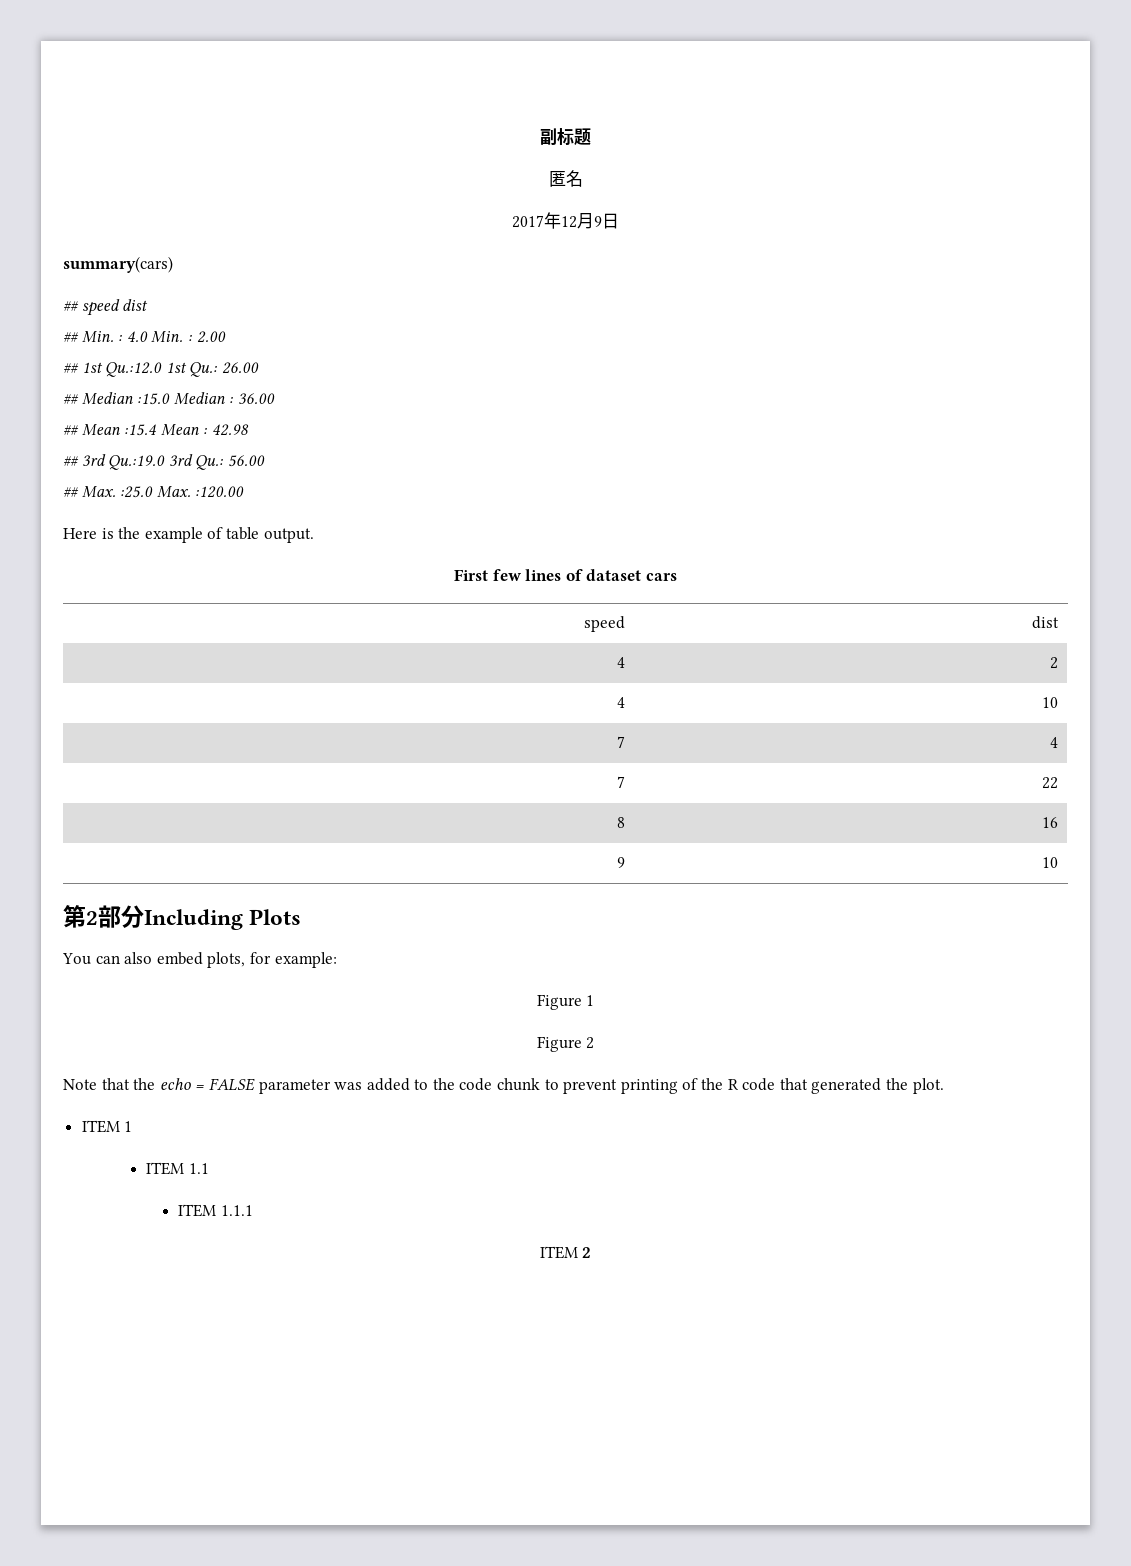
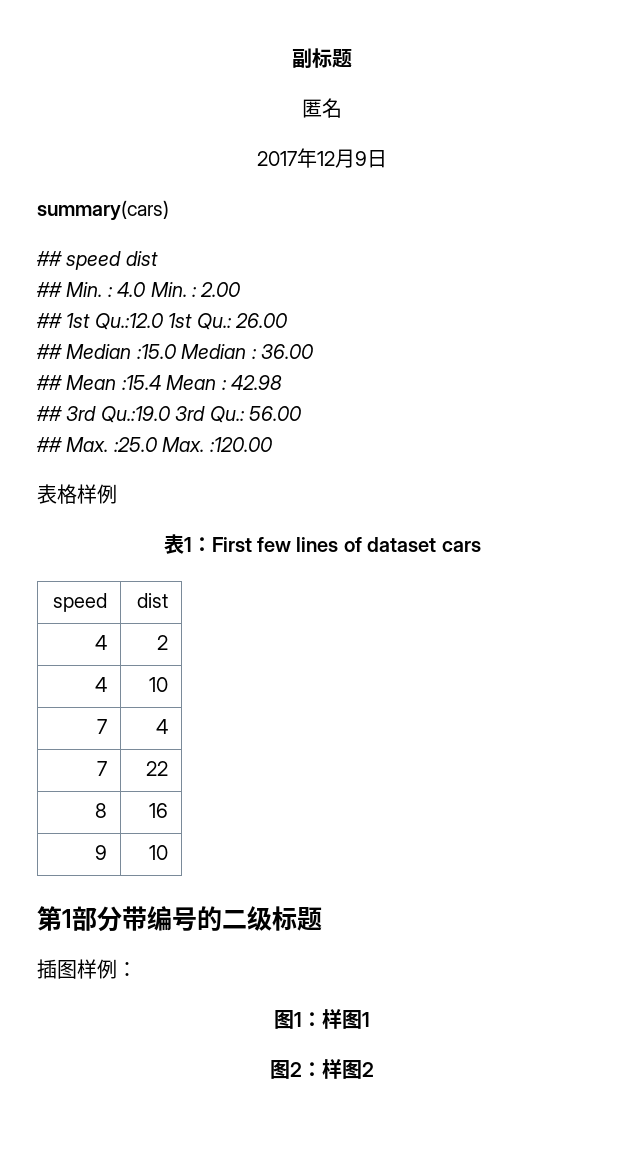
- Here is the example of table output.
- First few lines of dataset cars
+ 表格样例
+ 表1：First few lines of dataset cars
- 第2部分Including Plots
- You can also embed plots, for example:
- Figure 1
- Figure 2
- Note that the echo = FALSE parameter was added to the code chunk to prevent printing of the R code that generated the plot.
- ITEM 1
- ITEM 1.1
- ITEM 1.1.1
- ITEM 2
+ 第1部分带编号的二级标题
+ 插图样例：
+ 图1：样图1
+ 图2：样图2

